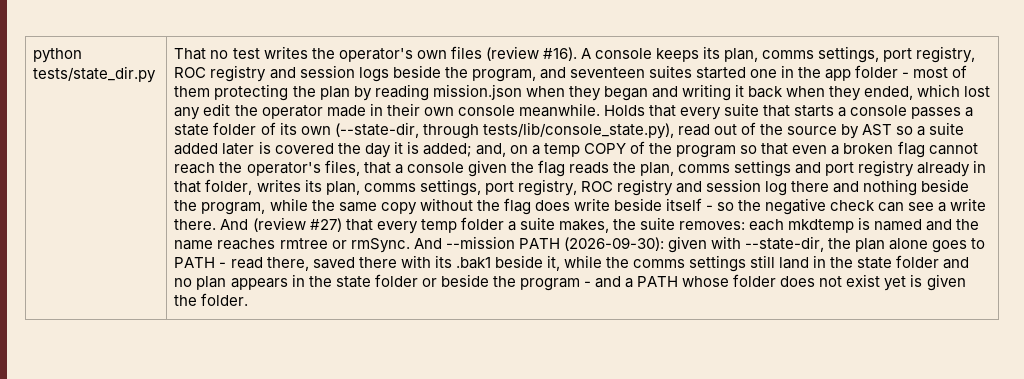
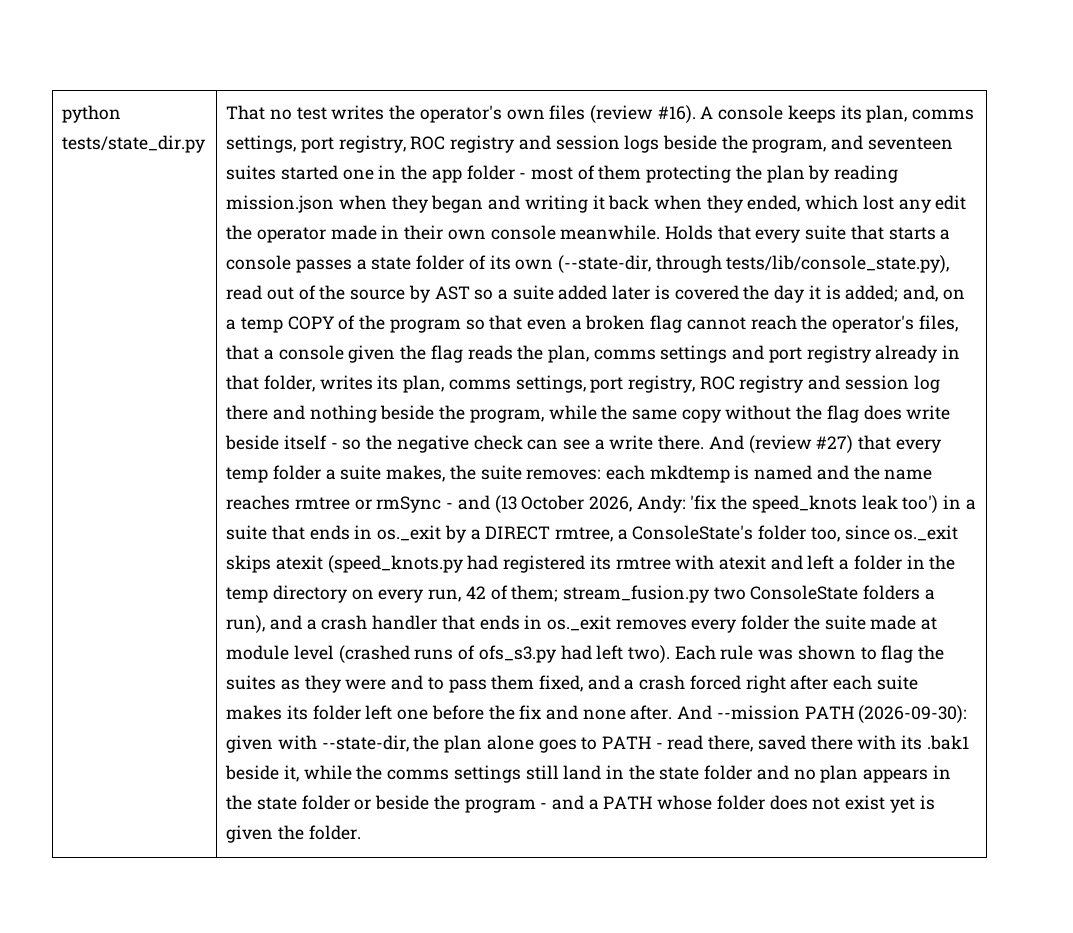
- And (review #27) that every temp folder a suite makes, the suite removes: each mkdtemp is named and the name reaches rmtree or rmSync.
+ And (review #27) that every temp folder a suite makes, the suite removes: each mkdtemp is named and the name reaches rmtree or rmSync - and (13 October 2026, Andy: 'fix the speed_knots leak too') in a suite that ends in os._exit by a DIRECT rmtree, a ConsoleState's folder too, since os._exit skips atexit (speed_knots.py had registered its rmtree with atexit and left a folder in the temp directory on every run, 42 of them; stream_fusion.py two ConsoleState folders a run), and a crash handler that ends in os._exit removes every folder the suite made at module level (crashed runs of ofs_s3.py had left two). Each rule was shown to flag the suites as they were and to pass them fixed, and a crash forced right after each suite makes its folder left one before the fix and none after.

